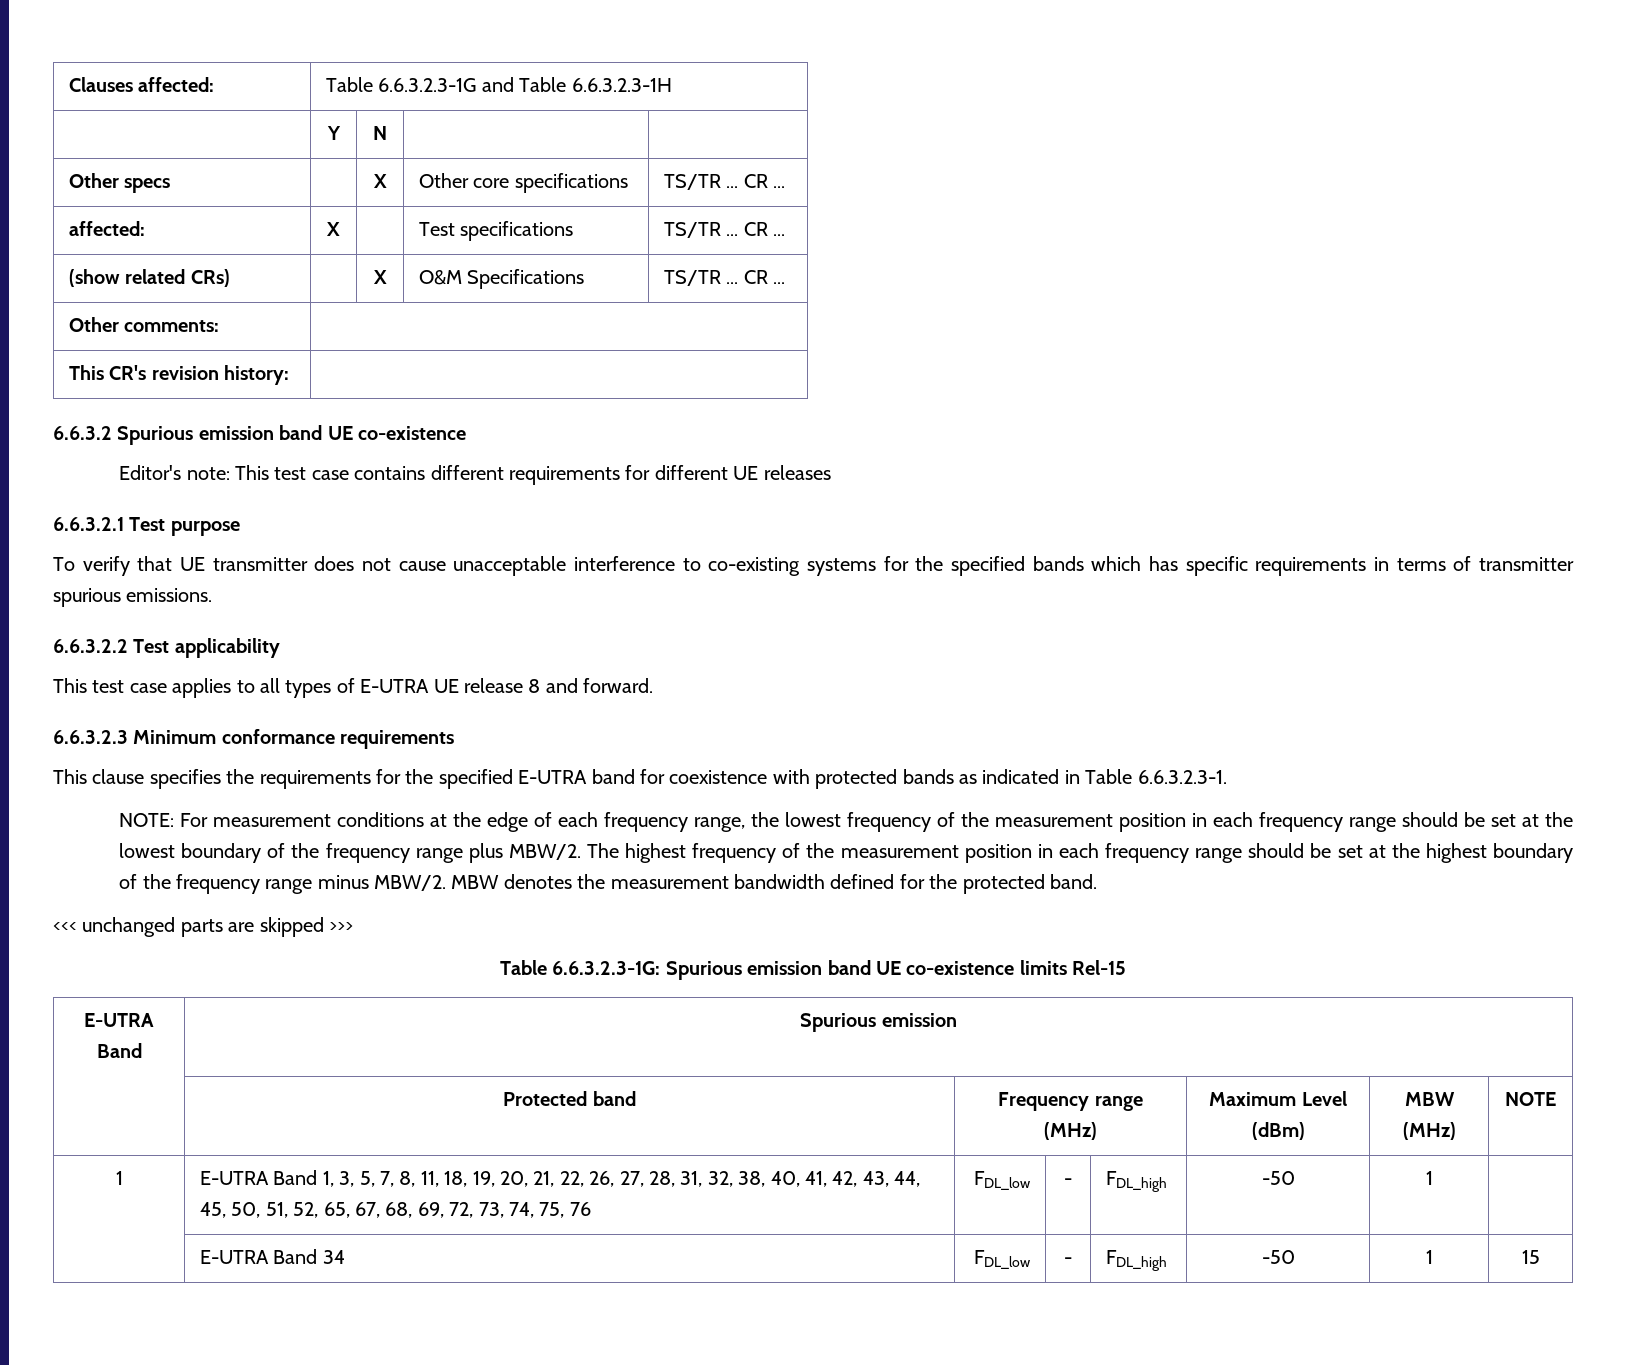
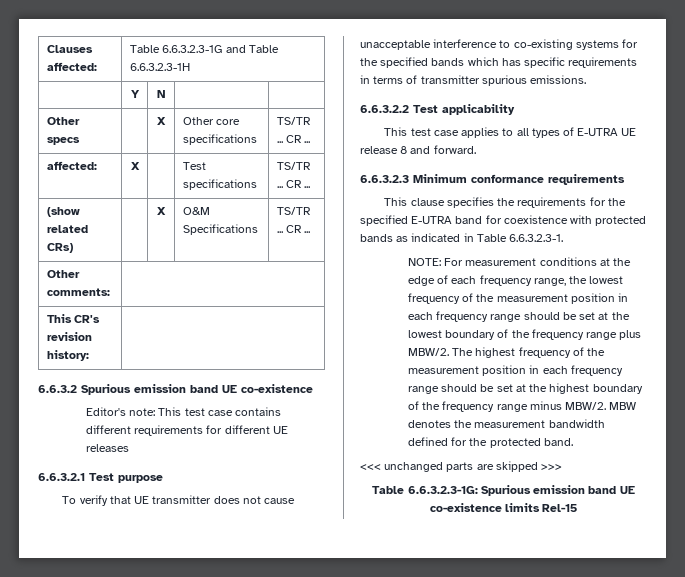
- E-UTRA Band | Spurious emission
- | Protected band | Frequency range (MHz) | Maximum Level (dBm) | MBW (MHz) | NOTE
- 1 | E-UTRA Band 1, 3, 5, 7, 8, 11, 18, 19, 20, 21, 22, 26, 27, 28, 31, 32, 38, 40, 41, 42, 43, 44, 45, 50, 51, 52, 65, 67, 68, 69, 72, 73, 74, 75, 76 | FDL_low | - | FDL_high | -50 | 1 |
- | E-UTRA Band 34 | FDL_low | - | FDL_high | -50 | 1 | 15

